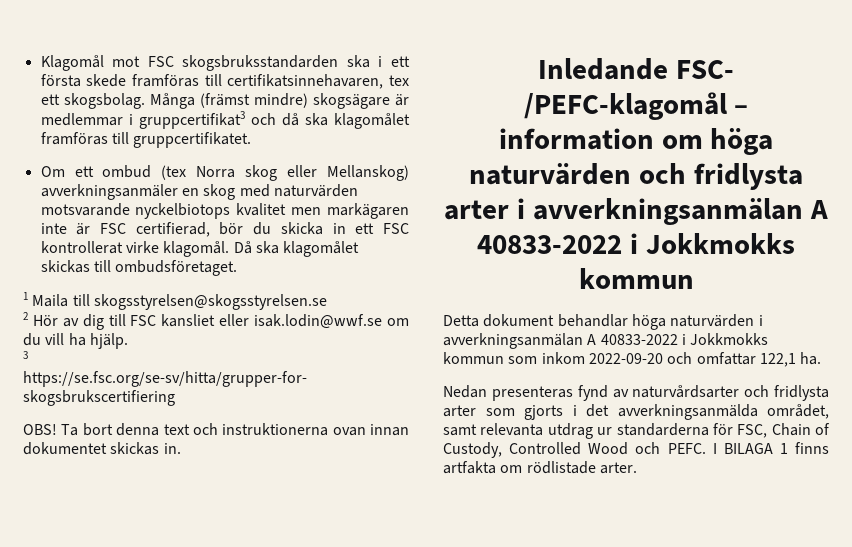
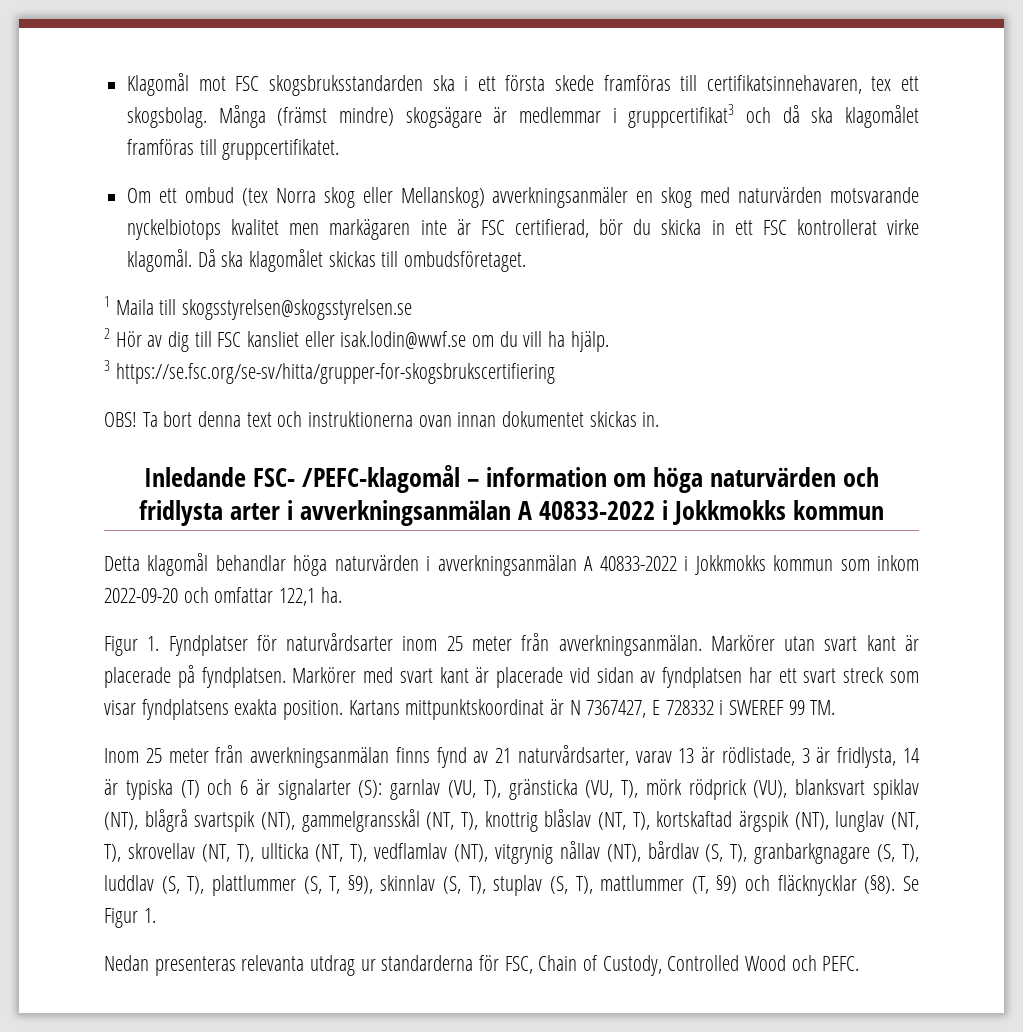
- Detta dokument behandlar höga naturvärden i avverkningsanmälan A 40833-2022 i Jokkmokks kommun som inkom 2022-09-20 och omfattar 122,1 ha.
+ Detta klagomål behandlar höga naturvärden i avverkningsanmälan A 40833-2022 i Jokkmokks kommun som inkom 2022-09-20 och omfattar 122,1 ha.
- Nedan presenteras fynd av naturvårdsarter och fridlysta arter som gjorts i det avverkningsanmälda området, samt relevanta utdrag ur standarderna för FSC, Chain of Custody, Controlled Wood och PEFC. I BILAGA 1 finns artfakta om rödlistade arter.
+ Figur 1. Fyndplatser för naturvårdsarter inom 25 meter från avverkningsanmälan. Markörer utan svart kant är placerade på fyndplatsen. Markörer med svart kant är placerade vid sidan av fyndplatsen har ett svart streck som visar fyndplatsens exakta position. Kartans mittpunktskoordinat är N 7367427, E 728332 i SWEREF 99 TM.
+ Inom 25 meter från avverkningsanmälan finns fynd av 21 naturvårdsarter, varav 13 är rödlistade, 3 är fridlysta, 14 är typiska (T) och 6 är signalarter (S): garnlav (VU, T), gränsticka (VU, T), mörk rödprick (VU), blanksvart spiklav (NT), blågrå svartspik (NT), gammelgransskål (NT, T), knottrig blåslav (NT, T), kortskaftad ärgspik (NT), lunglav (NT, T), skrovellav (NT, T), ullticka (NT, T), vedflamlav (NT), vitgrynig nållav (NT), bårdlav (S, T), granbarkgnagare (S, T), luddlav (S, T), plattlummer (S, T, §9), skinnlav (S, T), stuplav (S, T), mattlummer (T, §9) och fläcknycklar (§8). Se Figur 1.
+ Nedan presenteras relevanta utdrag ur standarderna för FSC, Chain of Custody, Controlled Wood och PEFC.

